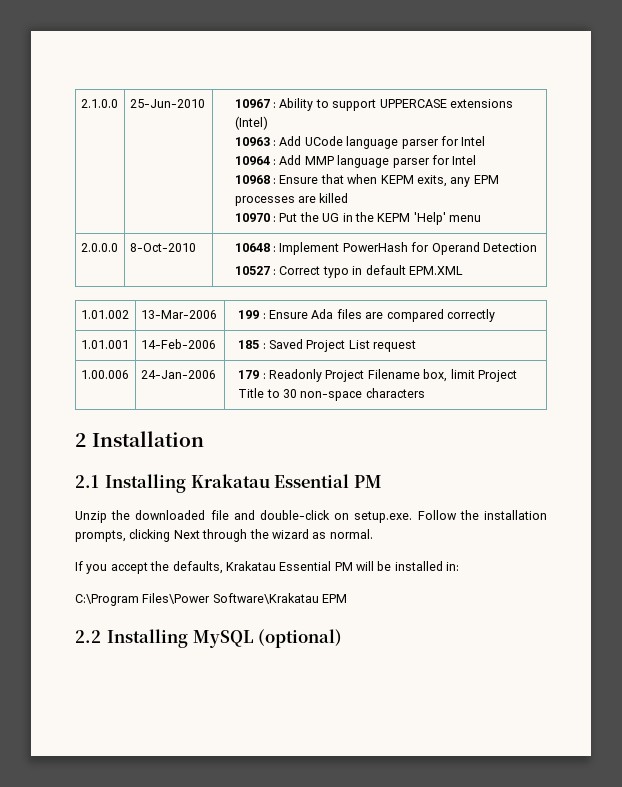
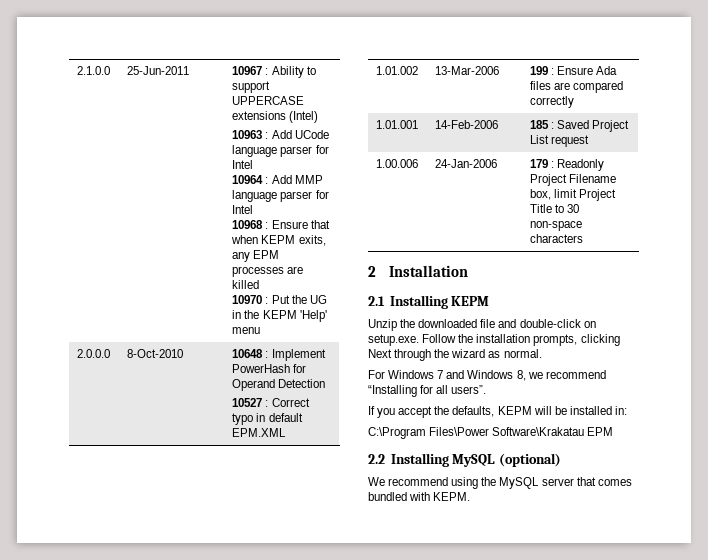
- 25-Jun-2010
+ 25-Jun-2011
- 2.1 Installing Krakatau Essential PM
+ 2.1 Installing KEPM
+ For Windows 7 and Windows 8, we recommend “Installing for all users”.
- If you accept the defaults, Krakatau Essential PM will be installed in:
+ If you accept the defaults, KEPM will be installed in:
+ We recommend using the MySQL server that comes bundled with KEPM.

